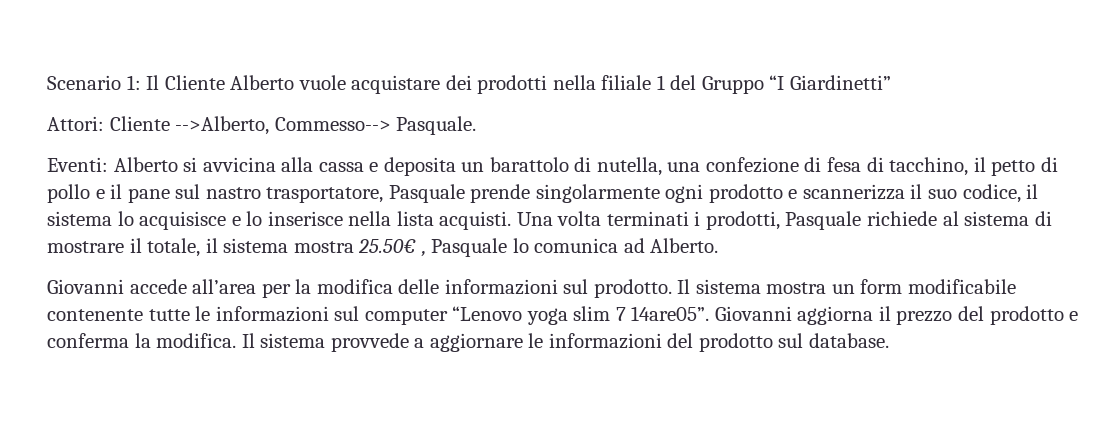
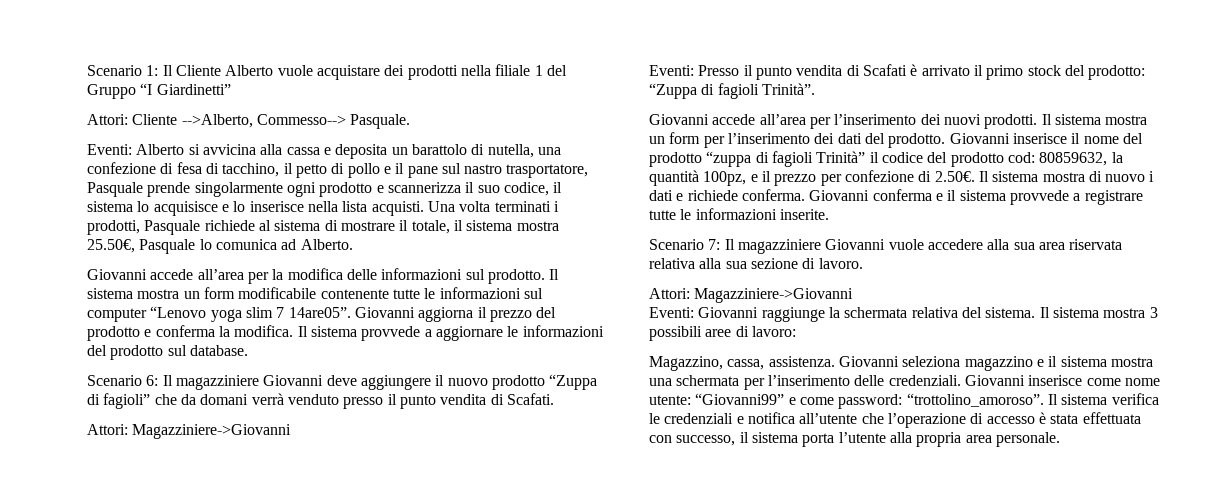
- Una volta terminati i prodotti, Pasquale richiede al sistema di mostrare il totale, il sistema mostra 25.50€ , Pasquale lo comunica ad Alberto.
+ Una volta terminati i prodotti, Pasquale richiede al sistema di mostrare il totale, il sistema mostra 25.50€, Pasquale lo comunica ad Alberto.
+ Scenario 6: Il magazziniere Giovanni deve aggiungere il nuovo prodotto “Zuppa di fagioli” che da domani verrà venduto presso il punto vendita di Scafati.
+ Attori: Magazziniere->Giovanni
+ Eventi: Presso il punto vendita di Scafati è arrivato il primo stock del prodotto: “Zuppa di fagioli Trinità”.
+ Giovanni accede all’area per l’inserimento dei nuovi prodotti. Il sistema mostra un form per l’inserimento dei dati del prodotto. Giovanni inserisce il nome del prodotto “zuppa di fagioli Trinità” il codice del prodotto cod: 80859632, la quantità 100pz, e il prezzo per confezione di 2.50€. Il sistema mostra di nuovo i dati e richiede conferma. Giovanni conferma e il sistema provvede a registrare tutte le informazioni inserite.
+ Scenario 7: Il magazziniere Giovanni vuole accedere alla sua area riservata relativa alla sua sezione di lavoro.
+ Attori: Magazziniere->Giovanni
+ Eventi: Giovanni raggiunge la schermata relativa del sistema. Il sistema mostra 3 possibili aree di lavoro:
+ Magazzino, cassa, assistenza. Giovanni seleziona magazzino e il sistema mostra una schermata per l’inserimento delle credenziali. Giovanni inserisce come nome utente: “Giovanni99” e come password: “trottolino_amoroso”. Il sistema verifica le credenziali e notifica all’utente che l’operazione di accesso è stata effettuata con successo, il sistema porta l’utente alla propria area personale.

